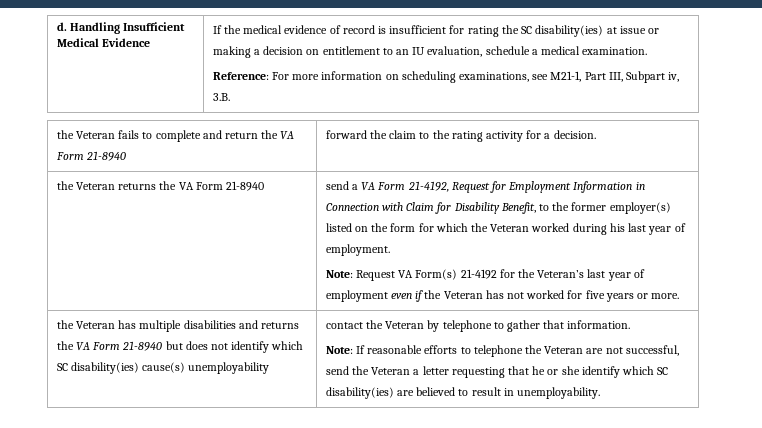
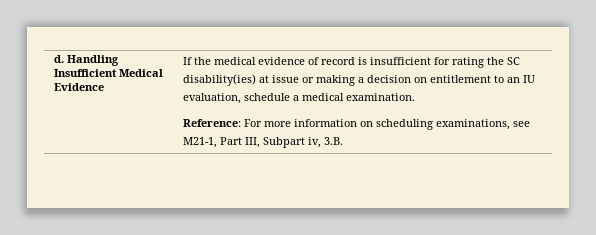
- the Veteran fails to complete and return the VA Form 21-8940 | forward the claim to the rating activity for a decision.
- the Veteran returns the VA Form 21-8940 | send a VA Form 21-4192, Request for Employment Information in Connection with Claim for Disability Benefit, to the former employer(s) listed on the form for which the Veteran worked during his last year of employment.
- Note: Request VA Form(s) 21-4192 for the Veteran’s last year of employment even if the Veteran has not worked for five years or more.
- the Veteran has multiple disabilities and returns the VA Form 21-8940 but does not identify which SC disability(ies) cause(s) unemployability | contact the Veteran by telephone to gather that information.
- Note: If reasonable efforts to telephone the Veteran are not successful, send the Veteran a letter requesting that he or she identify which SC disability(ies) are believed to result in unemployability.

